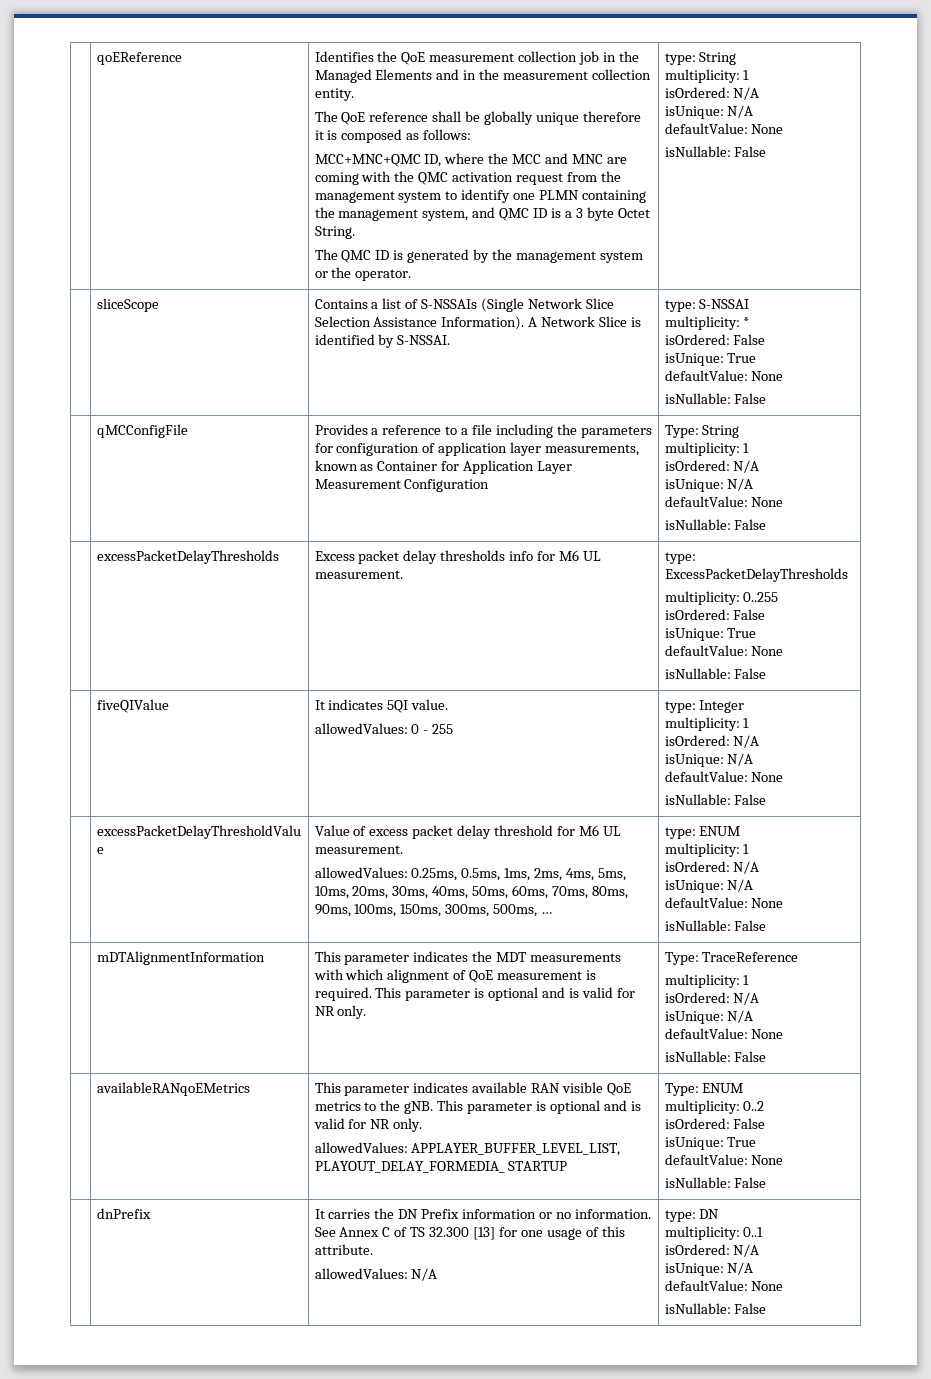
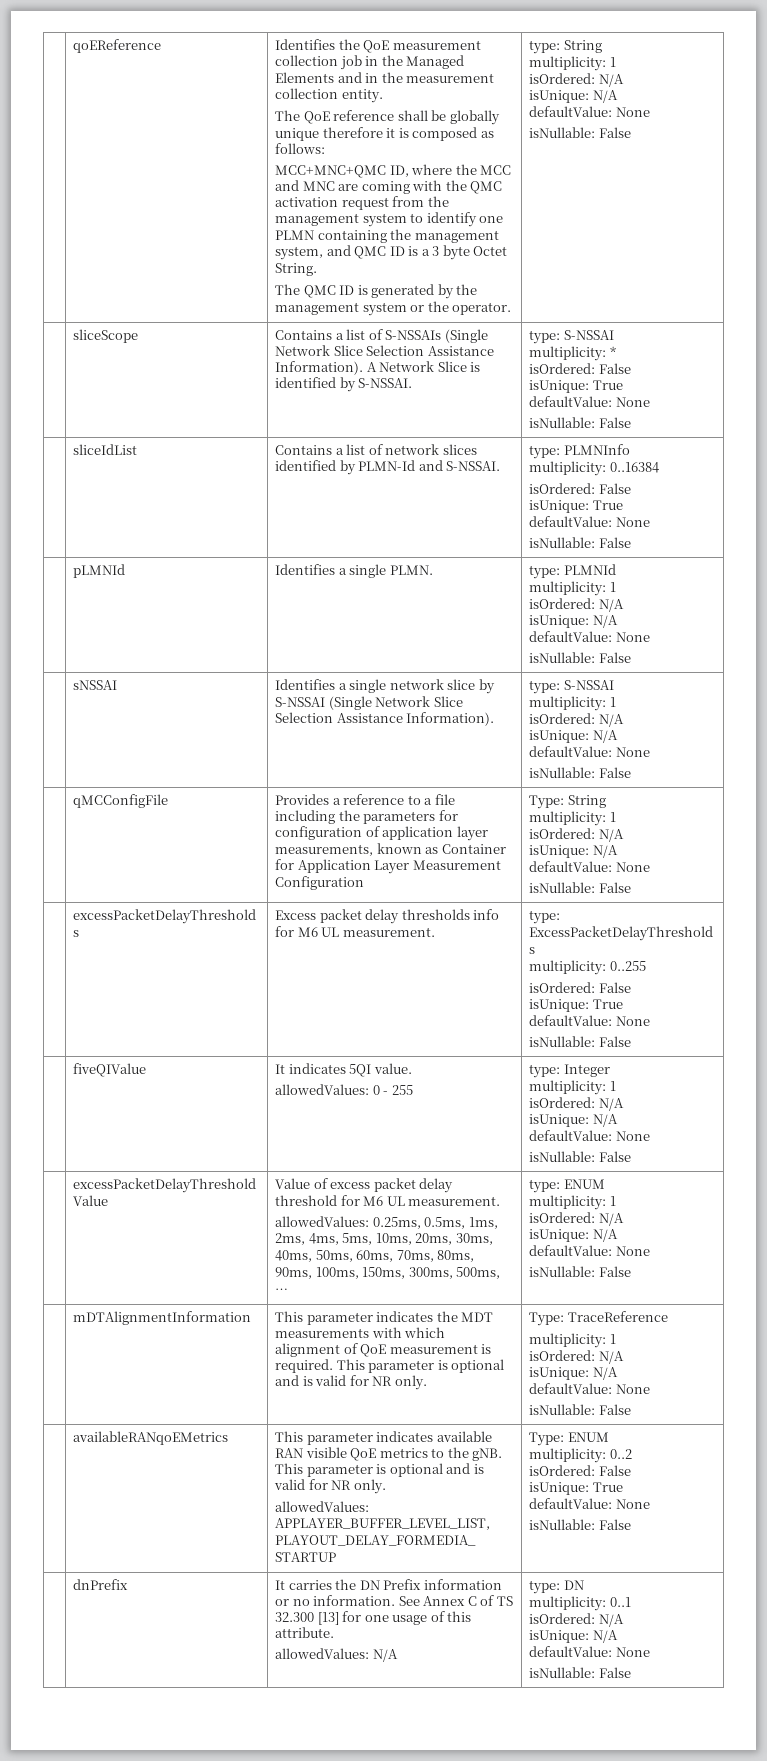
+ | sliceIdList | Contains a list of network slices identified by PLMN-Id and S-NSSAI. | type: PLMNInfo
+ multiplicity: 0..16384
+ isOrdered: False
+ isUnique: True
+ defaultValue: None
+ isNullable: False
+ | pLMNId | Identifies a single PLMN. | type: PLMNId
+ multiplicity: 1
+ isOrdered: N/A
+ isUnique: N/A
+ defaultValue: None
+ isNullable: False
+ | sNSSAI | Identifies a single network slice by S-NSSAI (Single Network Slice Selection Assistance Information). | type: S-NSSAI
+ multiplicity: 1
+ isOrdered: N/A
+ isUnique: N/A
+ defaultValue: None
+ isNullable: False

